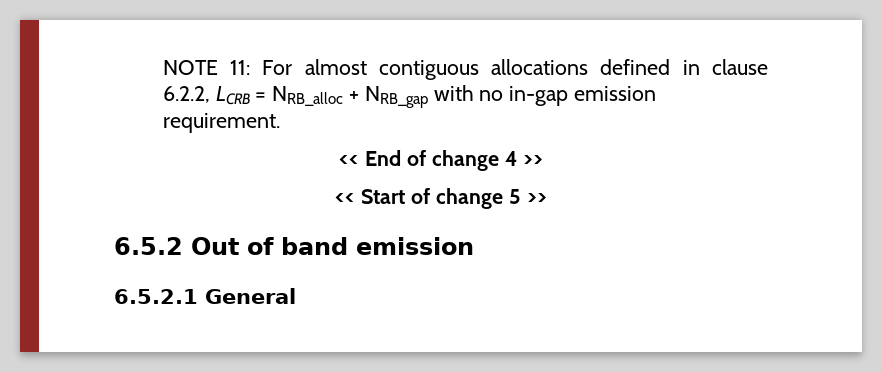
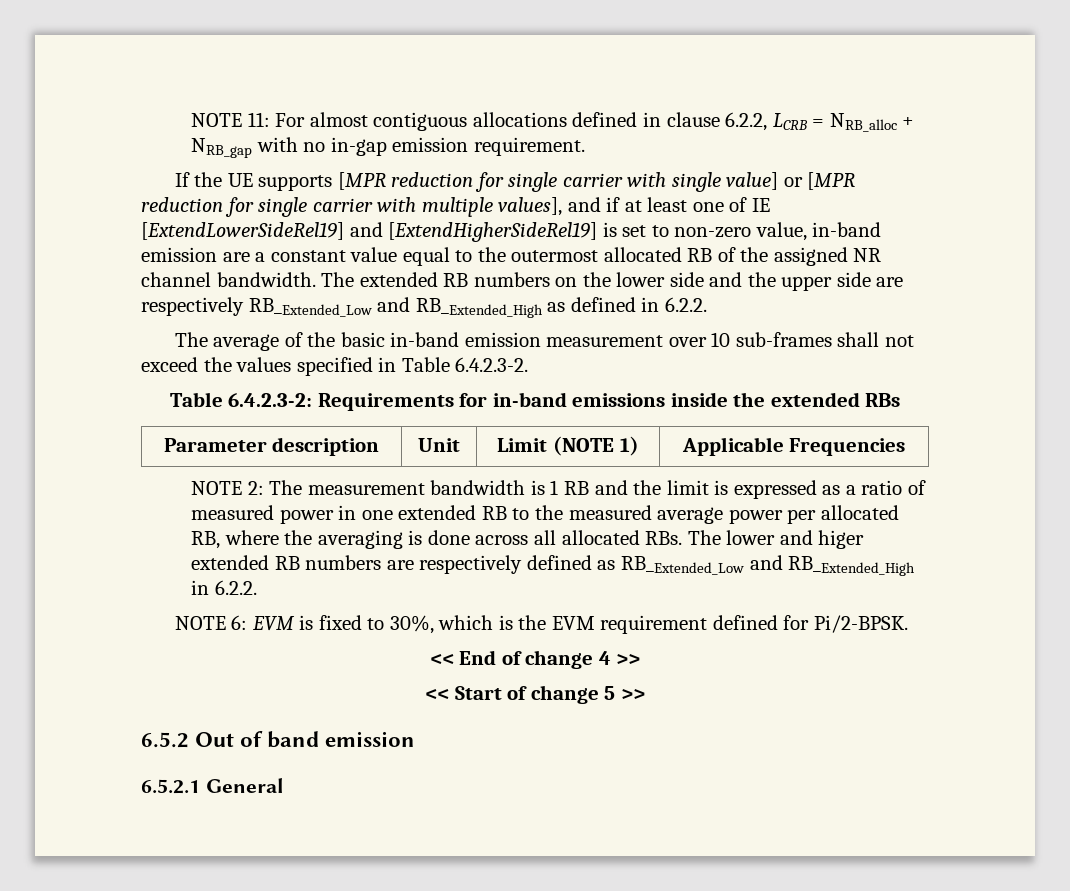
+ If the UE supports [MPR reduction for single carrier with single value] or [MPR reduction for single carrier with multiple values], and if at least one of IE [ExtendLowerSideRel19] and [ExtendHigherSideRel19] is set to non-zero value, in-band emission are a constant value equal to the outermost allocated RB of the assigned NR channel bandwidth. The extended RB numbers on the lower side and the upper side are respectively RB_Extended_Low and RB_Extended_High as defined in 6.2.2.
+ The average of the basic in-band emission measurement over 10 sub-frames shall not exceed the values specified in Table 6.4.2.3-2.
+ Table 6.4.2.3-2: Requirements for in-band emissions inside the extended RBs
+ Parameter description | Unit | Limit (NOTE 1) | Applicable Frequencies
+ NOTE 2: The measurement bandwidth is 1 RB and the limit is expressed as a ratio of measured power in one extended RB to the measured average power per allocated RB, where the averaging is done across all allocated RBs. The lower and higer extended RB numbers are respectively defined as RB_Extended_Low and RB_Extended_High in 6.2.2.
+ NOTE 6: EVM is fixed to 30%, which is the EVM requirement defined for Pi/2-BPSK.

